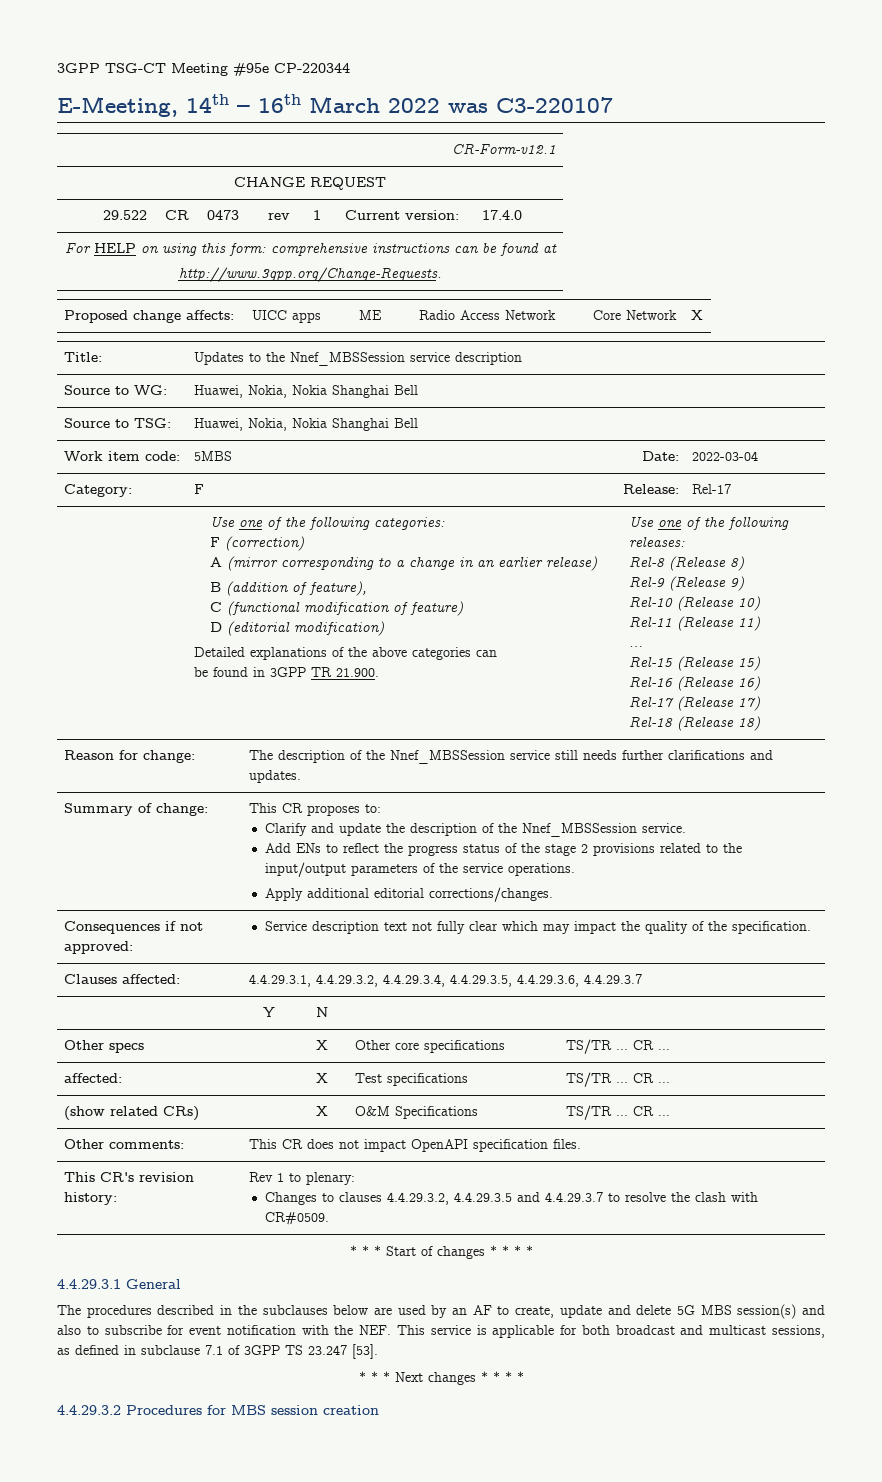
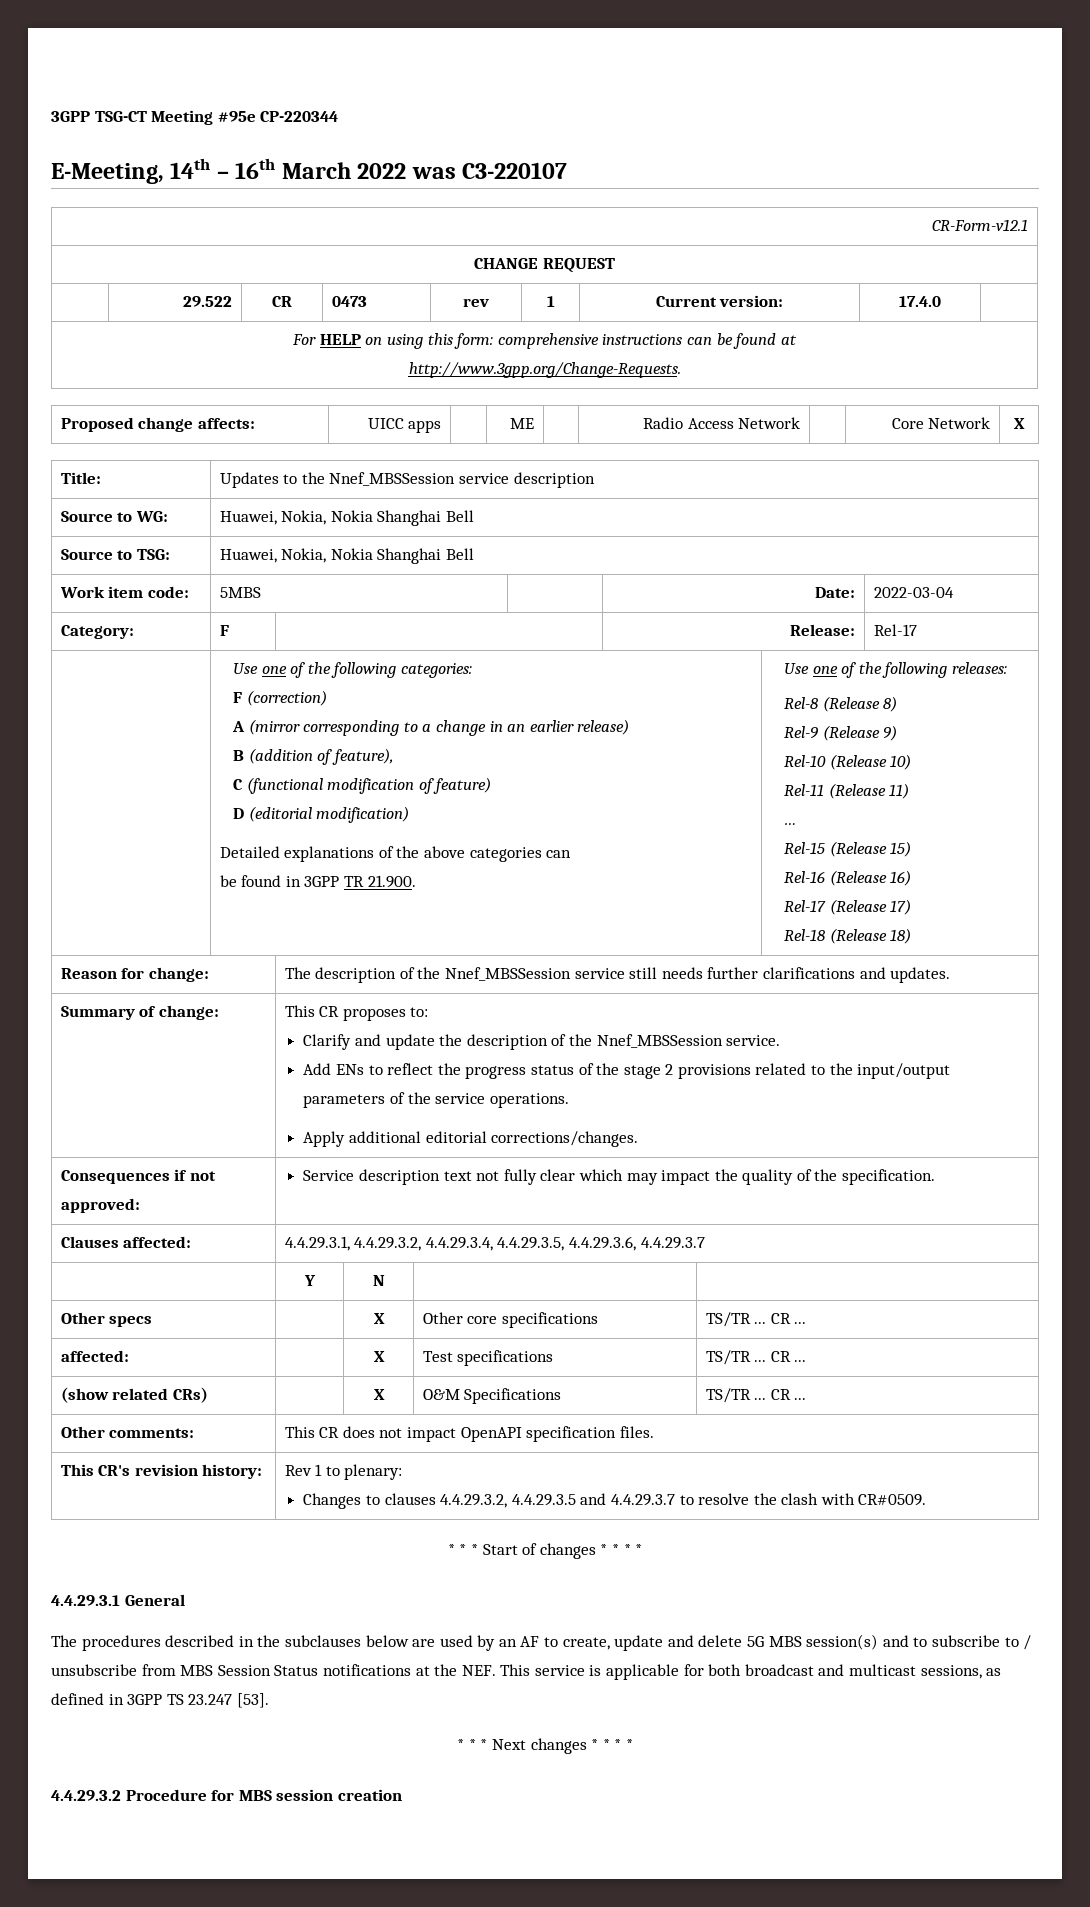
- The procedures described in the subclauses below are used by an AF to create, update and delete 5G MBS session(s) and also to subscribe for event notification with the NEF. This service is applicable for both broadcast and multicast sessions, as defined in subclause 7.1 of 3GPP TS 23.247 [53].
+ The procedures described in the subclauses below are used by an AF to create, update and delete 5G MBS session(s) and to subscribe to / unsubscribe from MBS Session Status notifications at the NEF. This service is applicable for both broadcast and multicast sessions, as defined in 3GPP TS 23.247 [53].
- 4.4.29.3.2 Procedures for MBS session creation
+ 4.4.29.3.2 Procedure for MBS session creation

